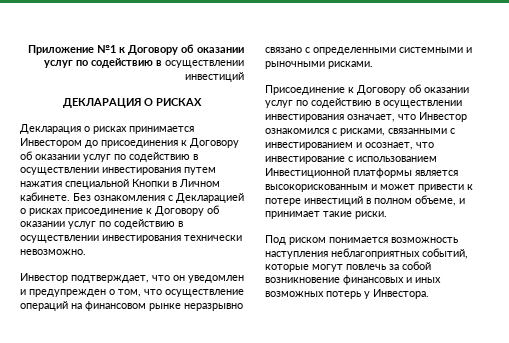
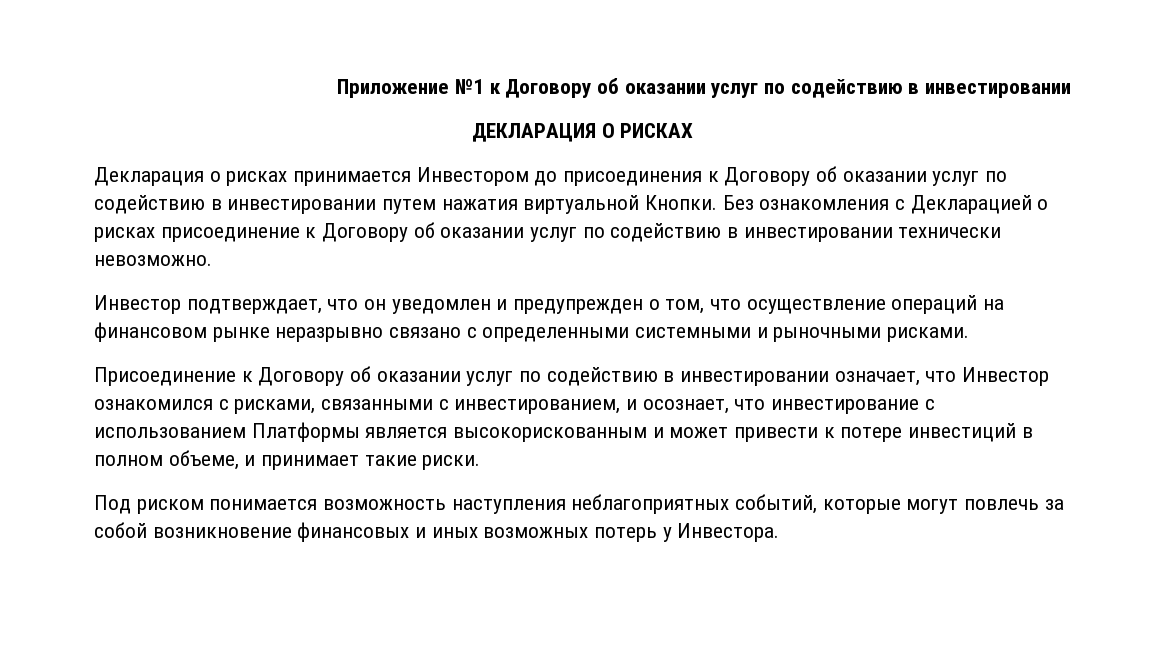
- Приложение №1 к Договору об оказании услуг по содействию в осуществлении инвестиций
+ Приложение №1 к Договору об оказании услуг по содействию в инвестировании
- Декларация о рисках принимается Инвестором до присоединения к Договору об оказании услуг по содействию в осуществлении инвестирования путем нажатия специальной Кнопки в Личном кабинете.
+ Декларация о рисках принимается Инвестором до присоединения к Договору об оказании услуг по содействию в инвестировании путем нажатия виртуальной Кнопки.
- Без ознакомления с Декларацией о рисках присоединение к Договору об оказании услуг по содействию в осуществлении инвестирования технически невозможно.
+ Без ознакомления с Декларацией о рисках присоединение к Договору об оказании услуг по содействию в инвестировании технически невозможно.
- Присоединение к Договору об оказании услуг по содействию в осуществлении инвестирования означает, что Инвестор ознакомился с рисками, связанными с инвестированием и осознает, что инвестирование с использованием Инвестиционной платформы является высокорискованным и может привести к потере инвестиций в полном объеме, и принимает такие риски.
+ Присоединение к Договору об оказании услуг по содействию в инвестировании означает, что Инвестор ознакомился с рисками, связанными с инвестированием, и осознает, что инвестирование с использованием Платформы является высокорискованным и может привести к потере инвестиций в полном объеме, и принимает такие риски.

